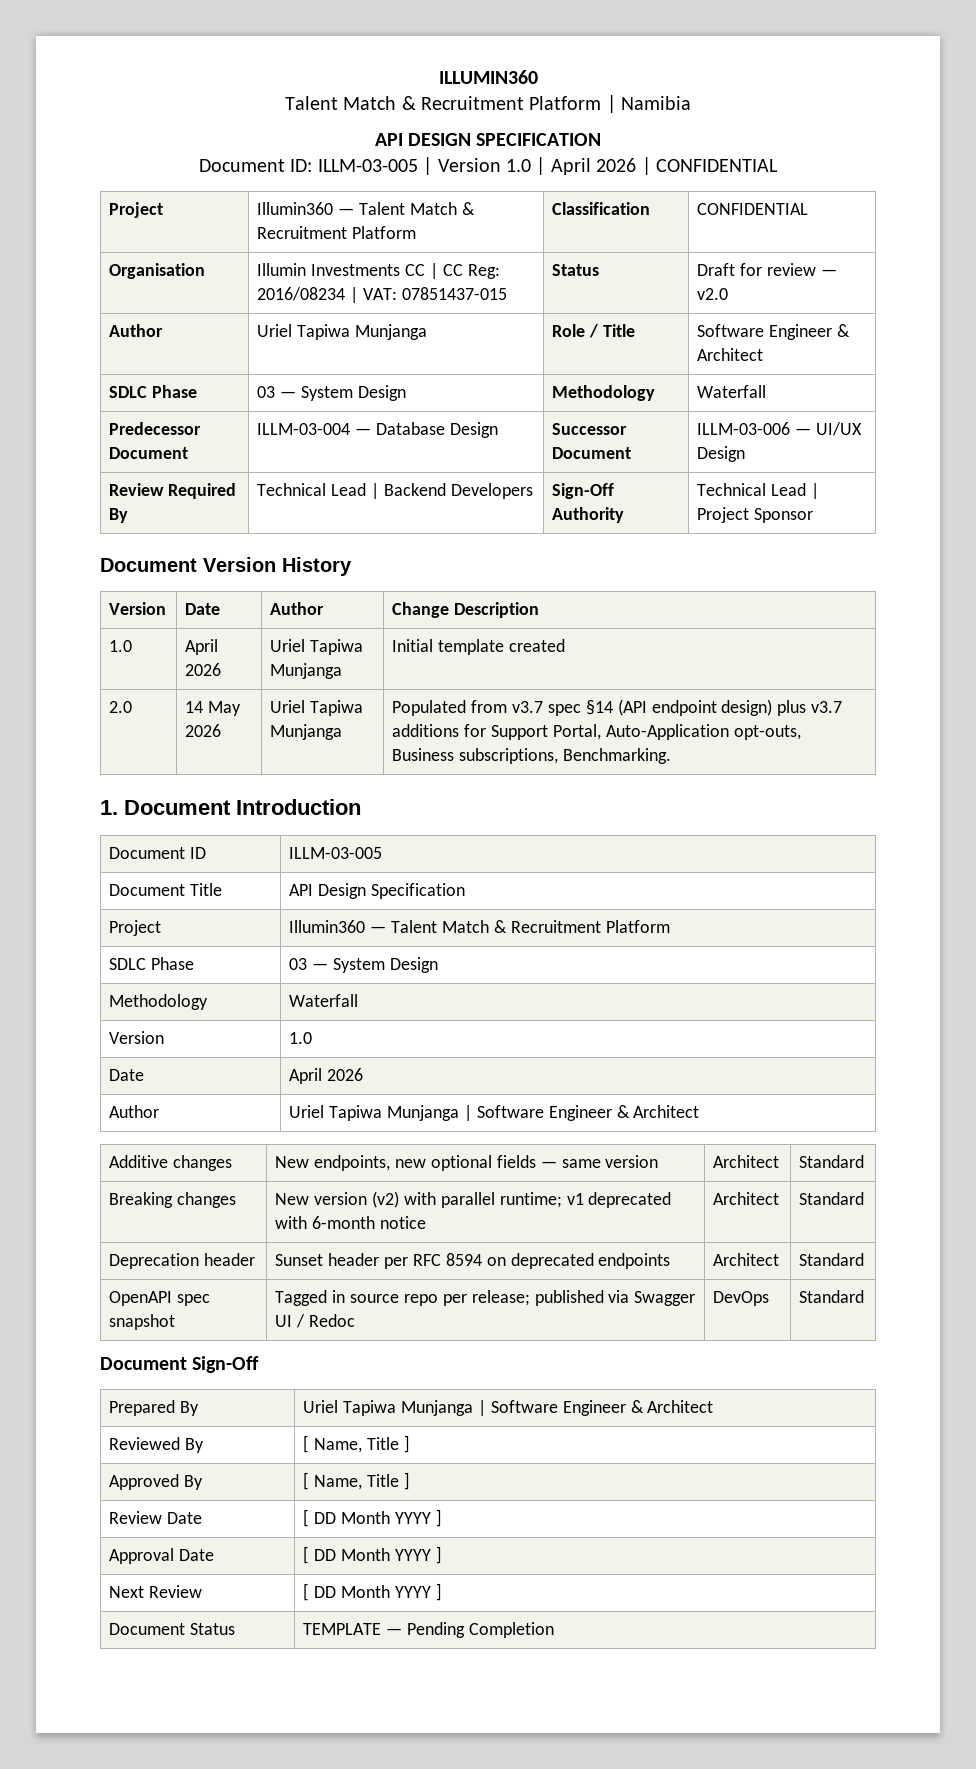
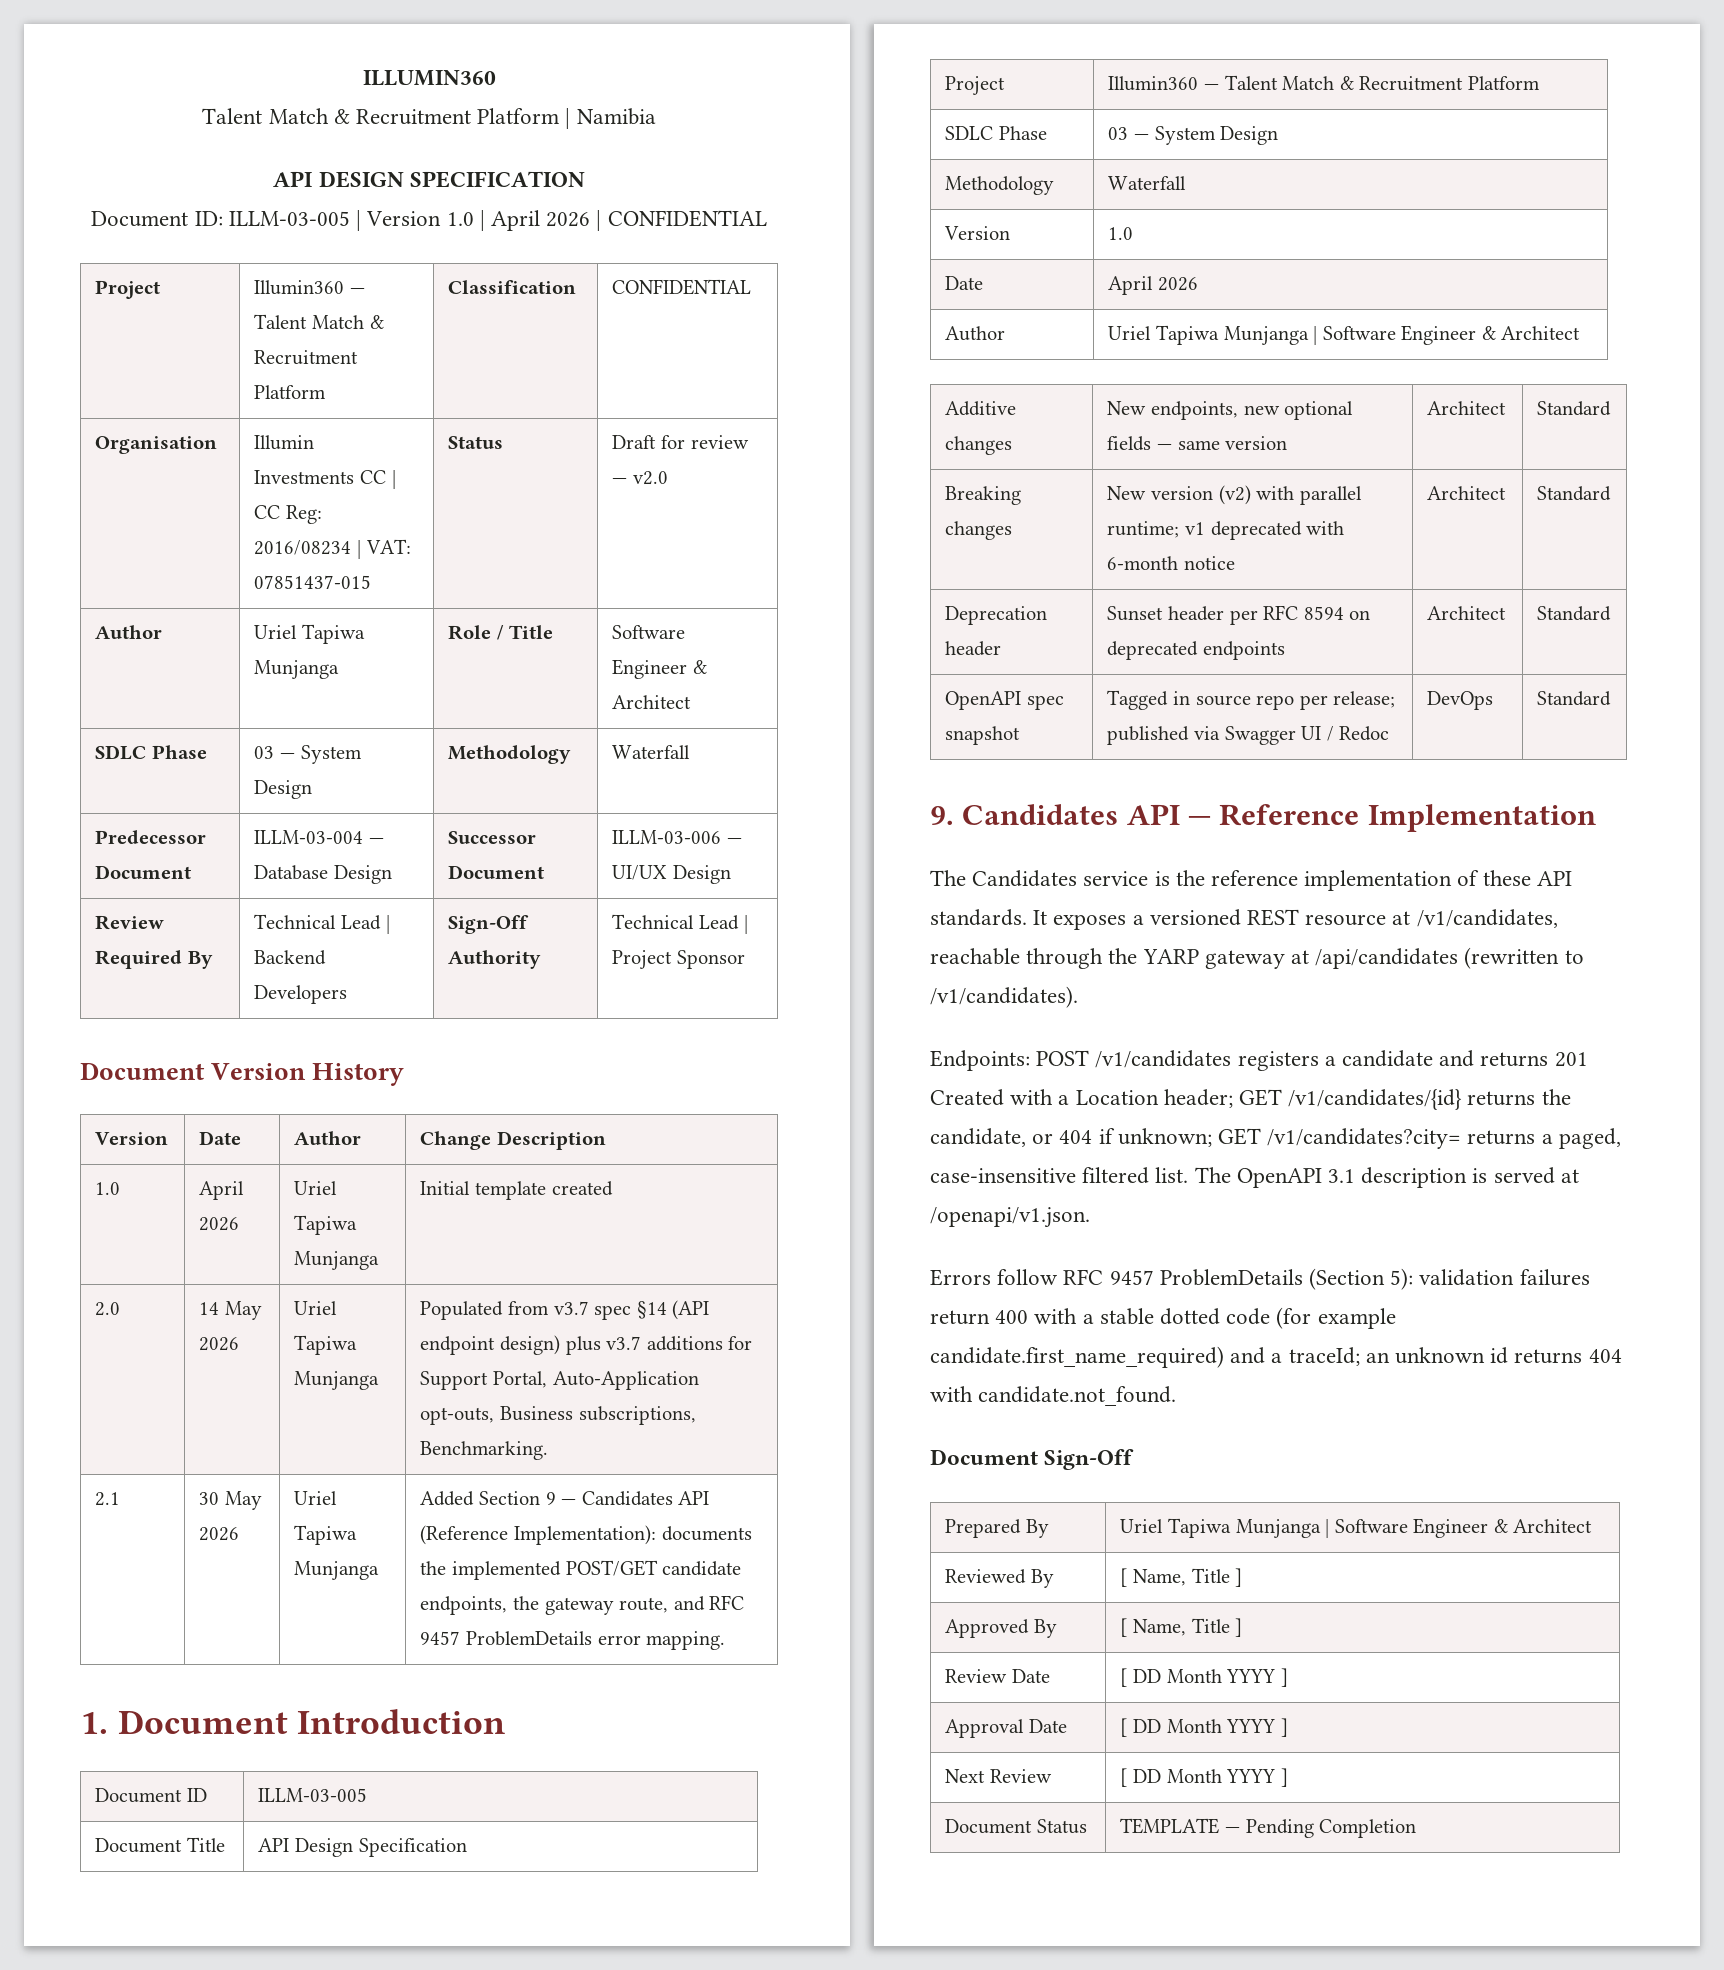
+ 2.1 | 30 May 2026 | Uriel Tapiwa Munjanga | Added Section 9 — Candidates API (Reference Implementation): documents the implemented POST/GET candidate endpoints, the gateway route, and RFC 9457 ProblemDetails error mapping.
+ 9. Candidates API — Reference Implementation
+ The Candidates service is the reference implementation of these API standards. It exposes a versioned REST resource at /v1/candidates, reachable through the YARP gateway at /api/candidates (rewritten to /v1/candidates).
+ Endpoints: POST /v1/candidates registers a candidate and returns 201 Created with a Location header; GET /v1/candidates/{id} returns the candidate, or 404 if unknown; GET /v1/candidates?city= returns a paged, case-insensitive filtered list. The OpenAPI 3.1 description is served at /openapi/v1.json.
+ Errors follow RFC 9457 ProblemDetails (Section 5): validation failures return 400 with a stable dotted code (for example candidate.first_name_required) and a traceId; an unknown id returns 404 with candidate.not_found.

